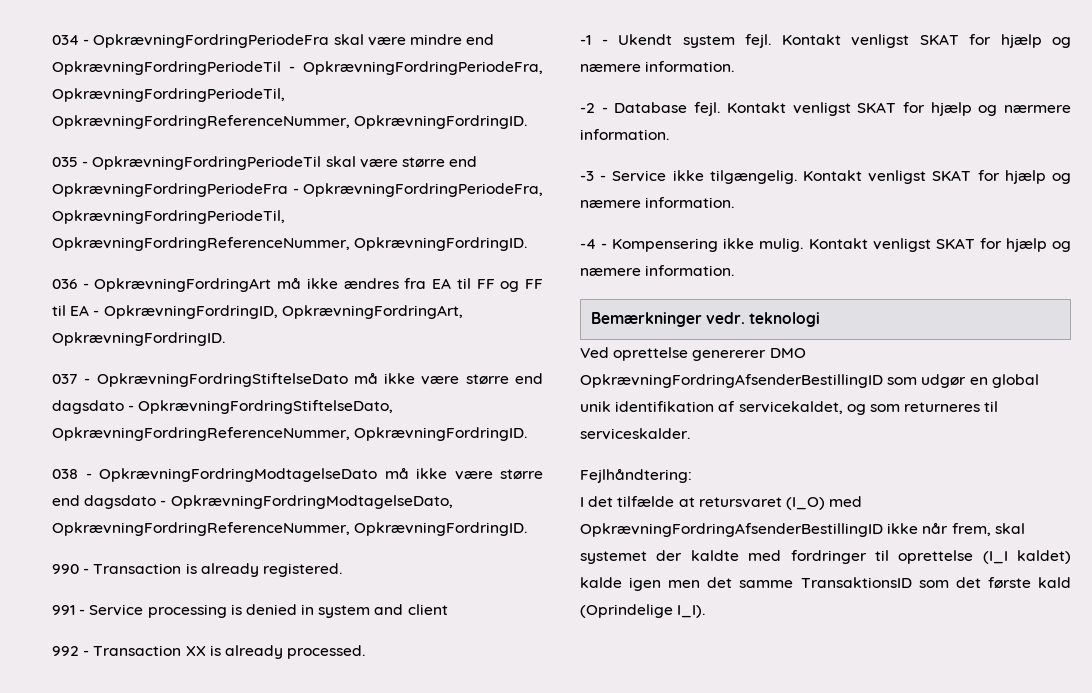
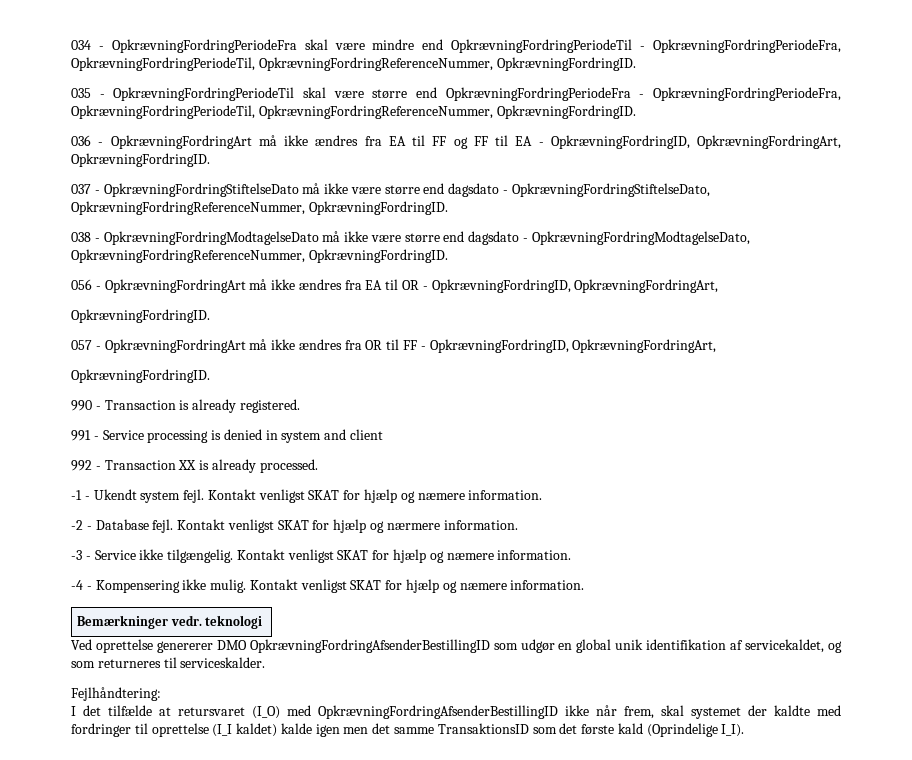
+ 056 - OpkrævningFordringArt må ikke ændres fra EA til OR - OpkrævningFordringID, OpkrævningFordringArt,
+ OpkrævningFordringID.
+ 057 - OpkrævningFordringArt må ikke ændres fra OR til FF - OpkrævningFordringID, OpkrævningFordringArt,
+ OpkrævningFordringID.

